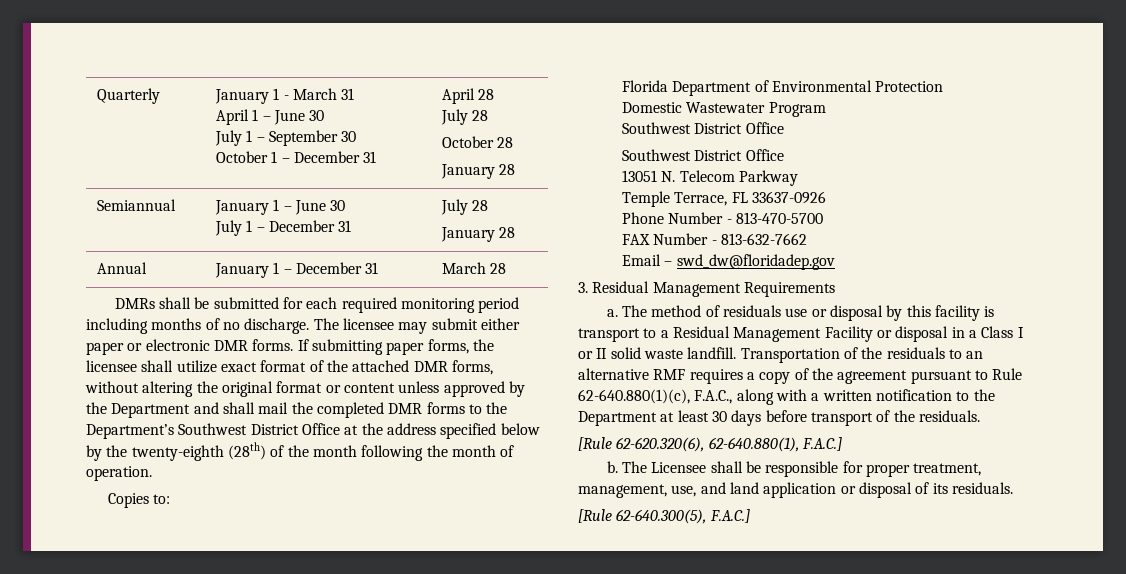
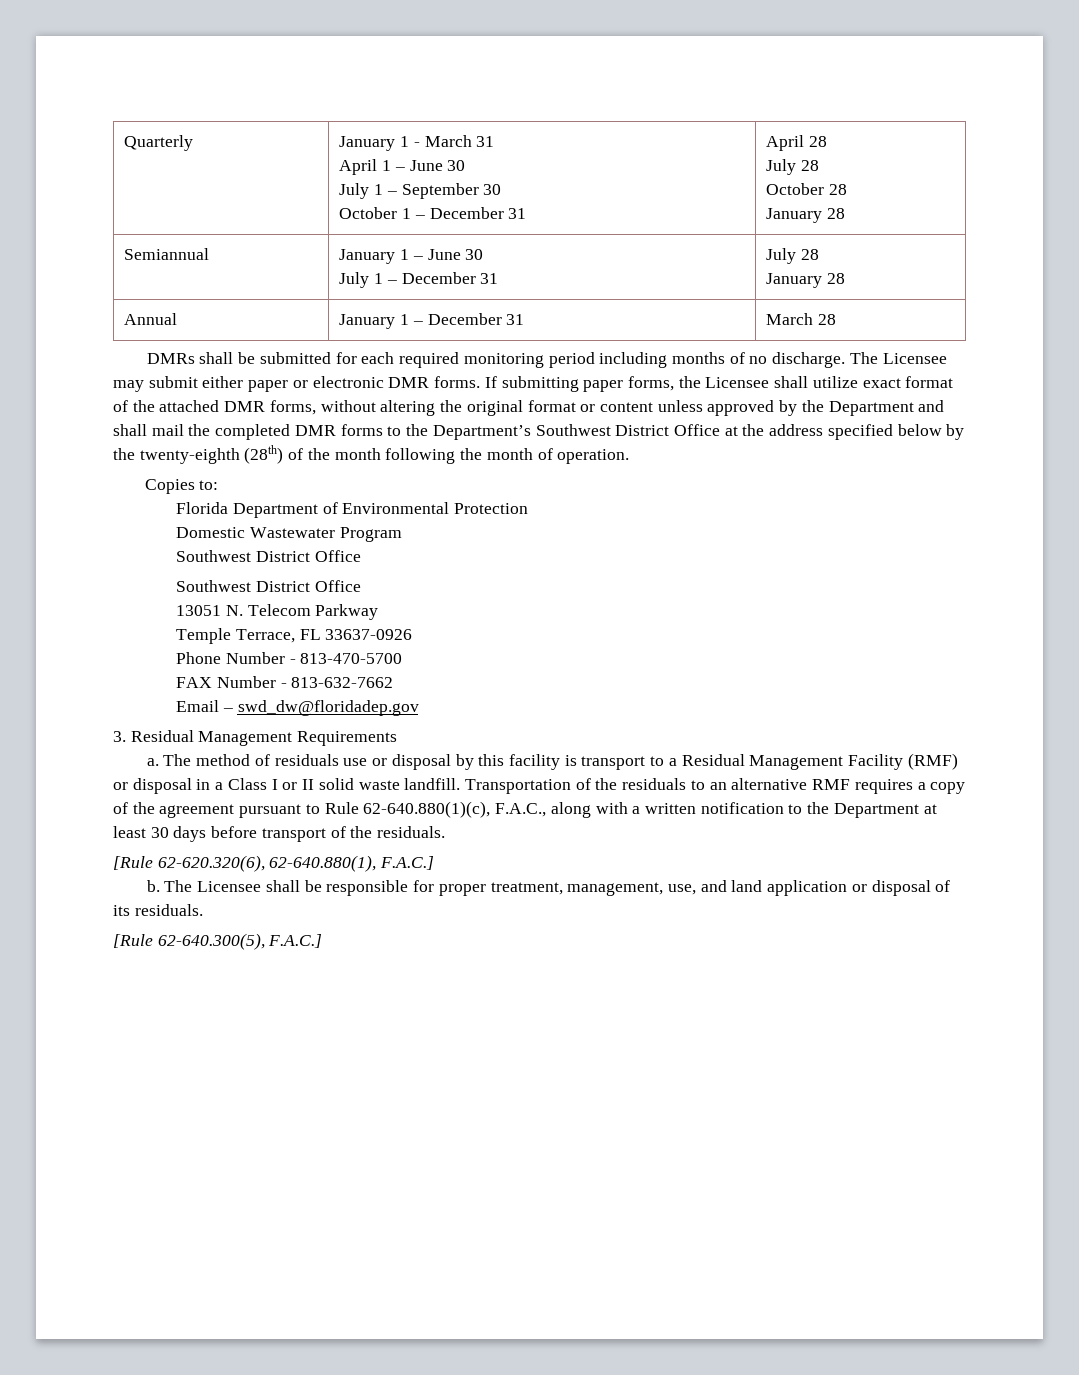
- The licensee may submit either paper or electronic DMR forms.
+ The Licensee may submit either paper or electronic DMR forms.
- If submitting paper forms, the licensee shall utilize exact format of the attached DMR forms, without altering the original format or content unless approved by the Department and shall mail the completed DMR forms to the Department’s Southwest District Office at the address specified below by the twenty-eighth (28th) of the month following the month of operation.
+ If submitting paper forms, the Licensee shall utilize exact format of the attached DMR forms, without altering the original format or content unless approved by the Department and shall mail the completed DMR forms to the Department’s Southwest District Office at the address specified below by the twenty-eighth (28th) of the month following the month of operation.
- The method of residuals use or disposal by this facility is transport to a Residual Management Facility or disposal in a Class I or II solid waste landfill.
+ The method of residuals use or disposal by this facility is transport to a Residual Management Facility (RMF) or disposal in a Class I or II solid waste landfill.

